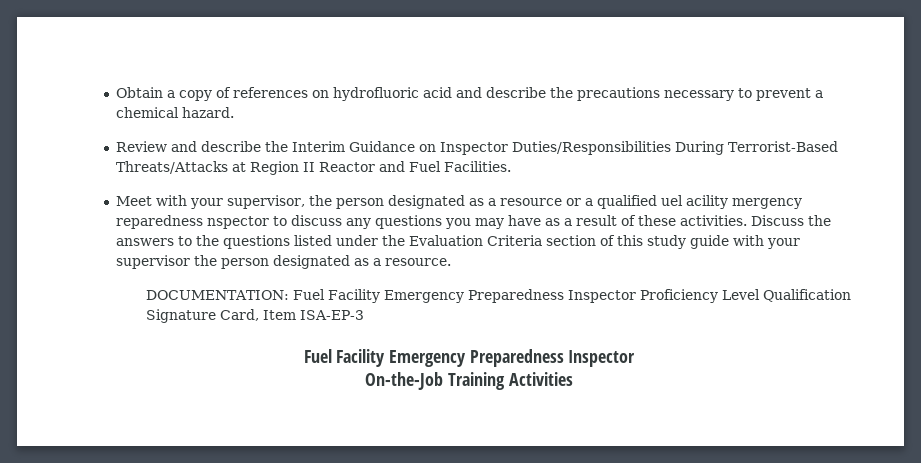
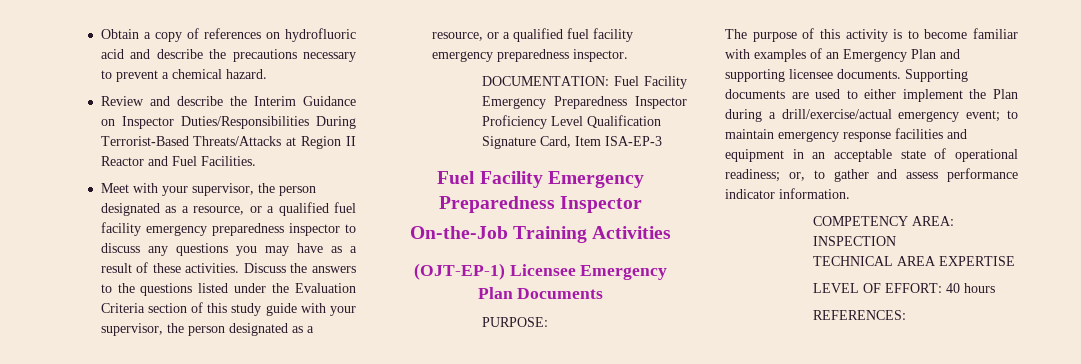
- Meet with your supervisor, the person designated as a resource or a qualified uel acility mergency reparedness nspector to discuss any questions you may have as a result of these activities.
+ Meet with your supervisor, the person designated as a resource, or a qualified fuel facility emergency preparedness inspector to discuss any questions you may have as a result of these activities.
- Discuss the answers to the questions listed under the Evaluation Criteria section of this study guide with your supervisor the person designated as a resource.
+ Discuss the answers to the questions listed under the Evaluation Criteria section of this study guide with your supervisor, the person designated as a resource, or a qualified fuel facility emergency preparedness inspector.
+ (OJT-EP-1) Licensee Emergency Plan Documents
+ PURPOSE:
+ The purpose of this activity is to become familiar with examples of an Emergency Plan and supporting licensee documents. Supporting documents are used to either implement the Plan during a drill/exercise/actual emergency event; to maintain emergency response facilities and equipment in an acceptable state of operational readiness; or, to gather and assess performance indicator information.
+ COMPETENCY AREA: INSPECTION
+ TECHNICAL AREA EXPERTISE
+ LEVEL OF EFFORT: 40 hours
+ REFERENCES:

